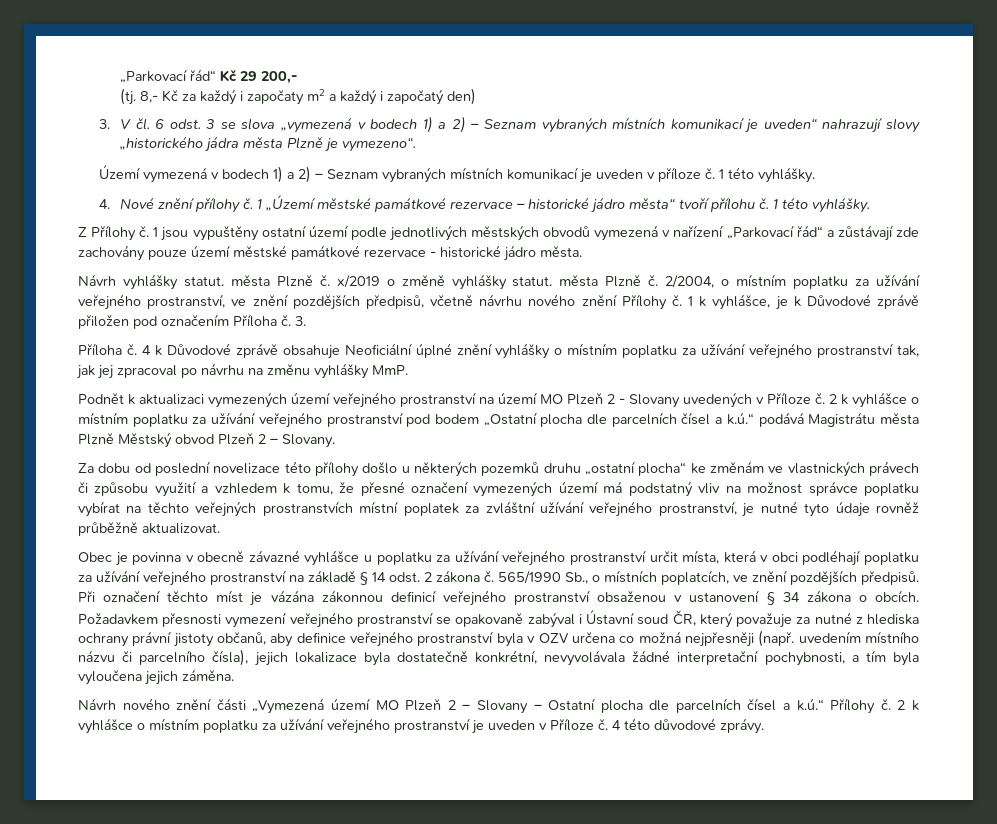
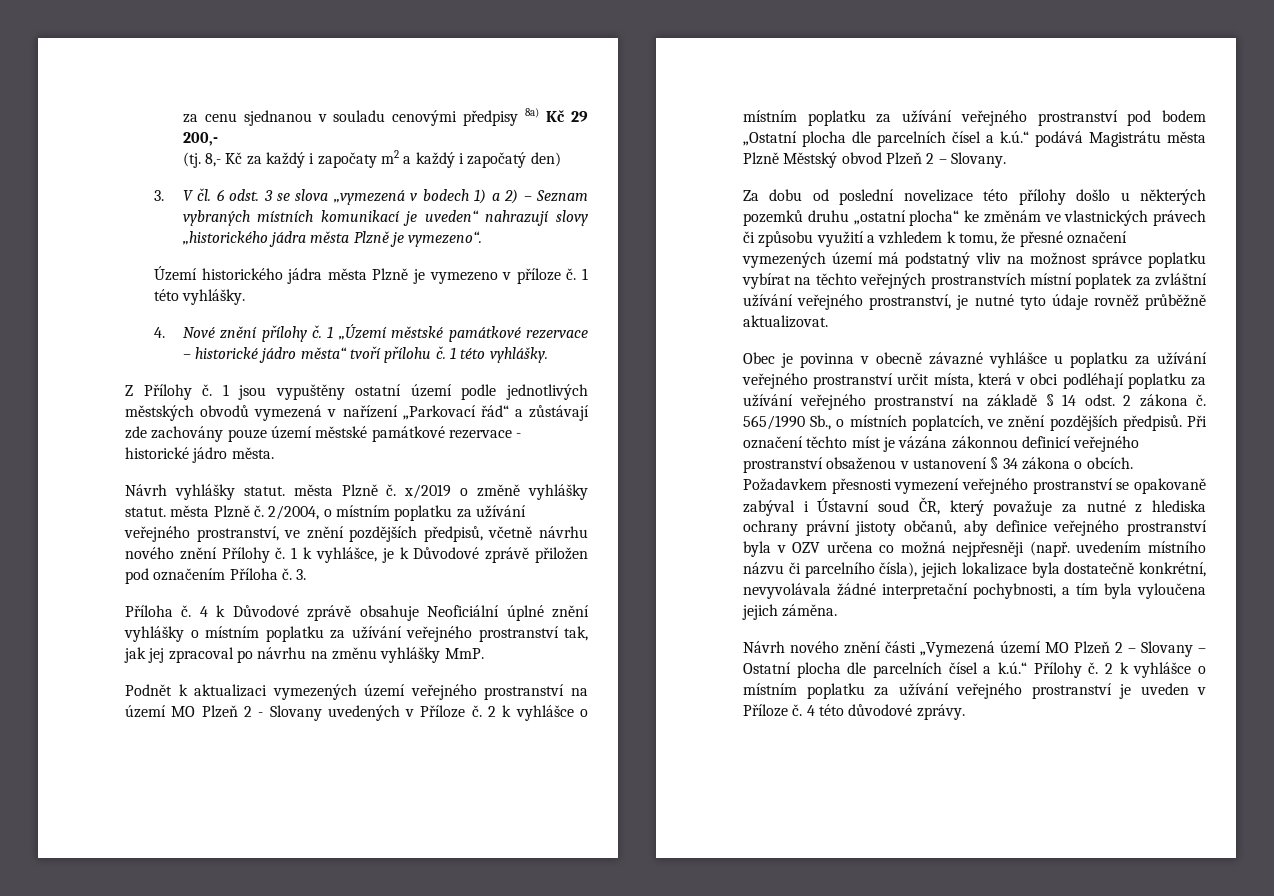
- „Parkovací řád“ Kč 29 200,-
+ za cenu sjednanou v souladu cenovými předpisy 8a) Kč 29 200,-
- Území vymezená v bodech 1) a 2) – Seznam vybraných místních komunikací je uveden v příloze č.
+ Území historického jádra města Plzně je vymezeno v příloze č.

